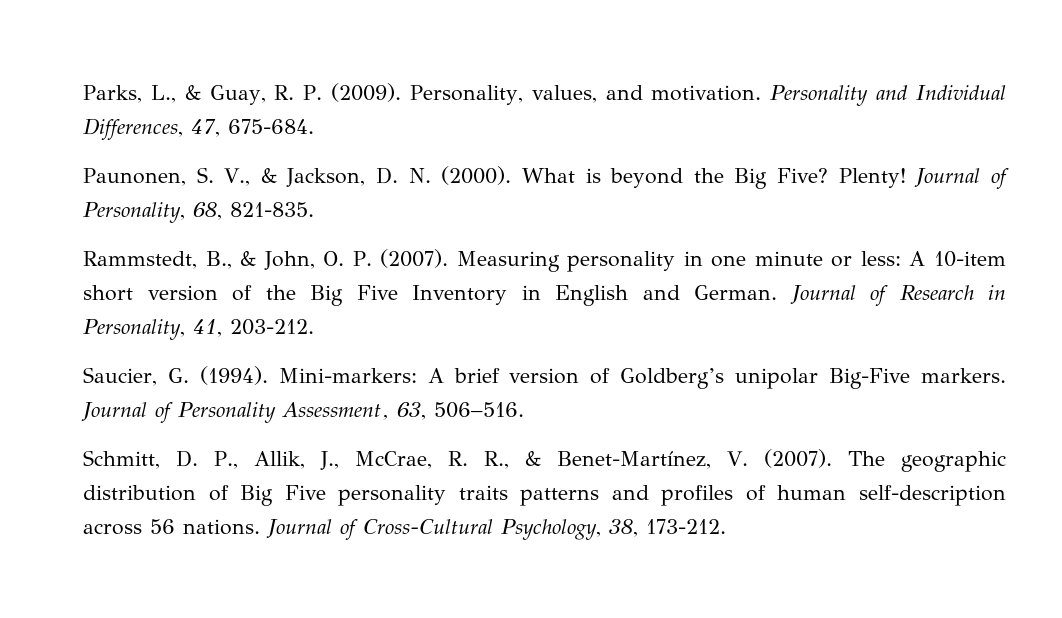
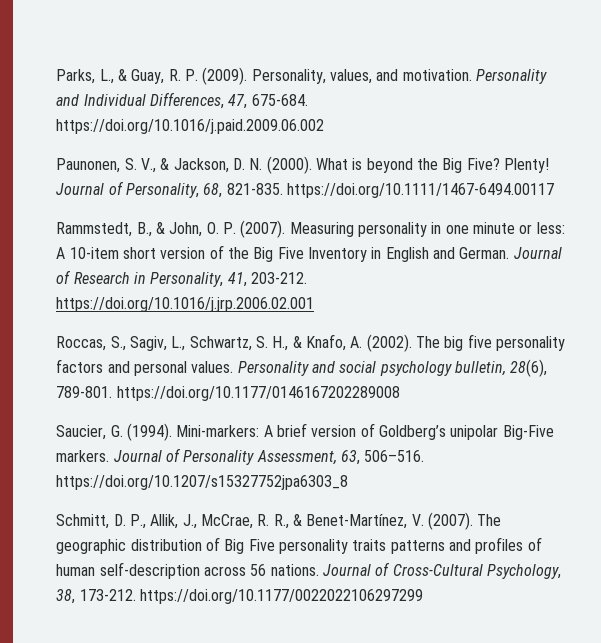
- Personality and Individual Differences, 47, 675-684.
+ Personality and Individual Differences, 47, 675-684. https://doi.org/10.1016/j.paid.2009.06.002
- Journal of Personality, 68, 821-835.
+ Journal of Personality, 68, 821-835. https://doi.org/10.1111/1467-6494.00117
- Journal of Research in Personality, 41, 203-212.
+ Journal of Research in Personality, 41, 203-212. https://doi.org/10.1016/j.jrp.2006.02.001
+ Roccas, S., Sagiv, L., Schwartz, S. H., & Knafo, A. (2002). The big five personality factors and personal values. Personality and social psychology bulletin, 28(6), 789-801. https://doi.org/10.1177/0146167202289008
- Journal of Personality Assessment, 63, 506–516.
+ Journal of Personality Assessment, 63, 506–516. https://doi.org/10.1207/s15327752jpa6303_8
- Journal of Cross-Cultural Psychology, 38, 173-212.
+ Journal of Cross-Cultural Psychology, 38, 173-212. https://doi.org/10.1177/0022022106297299

